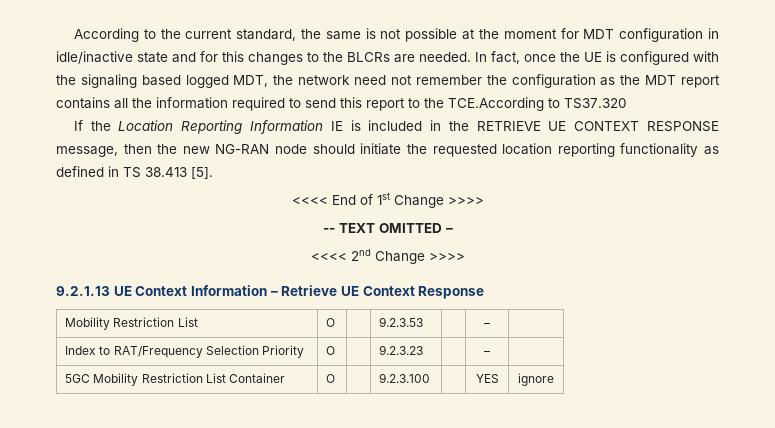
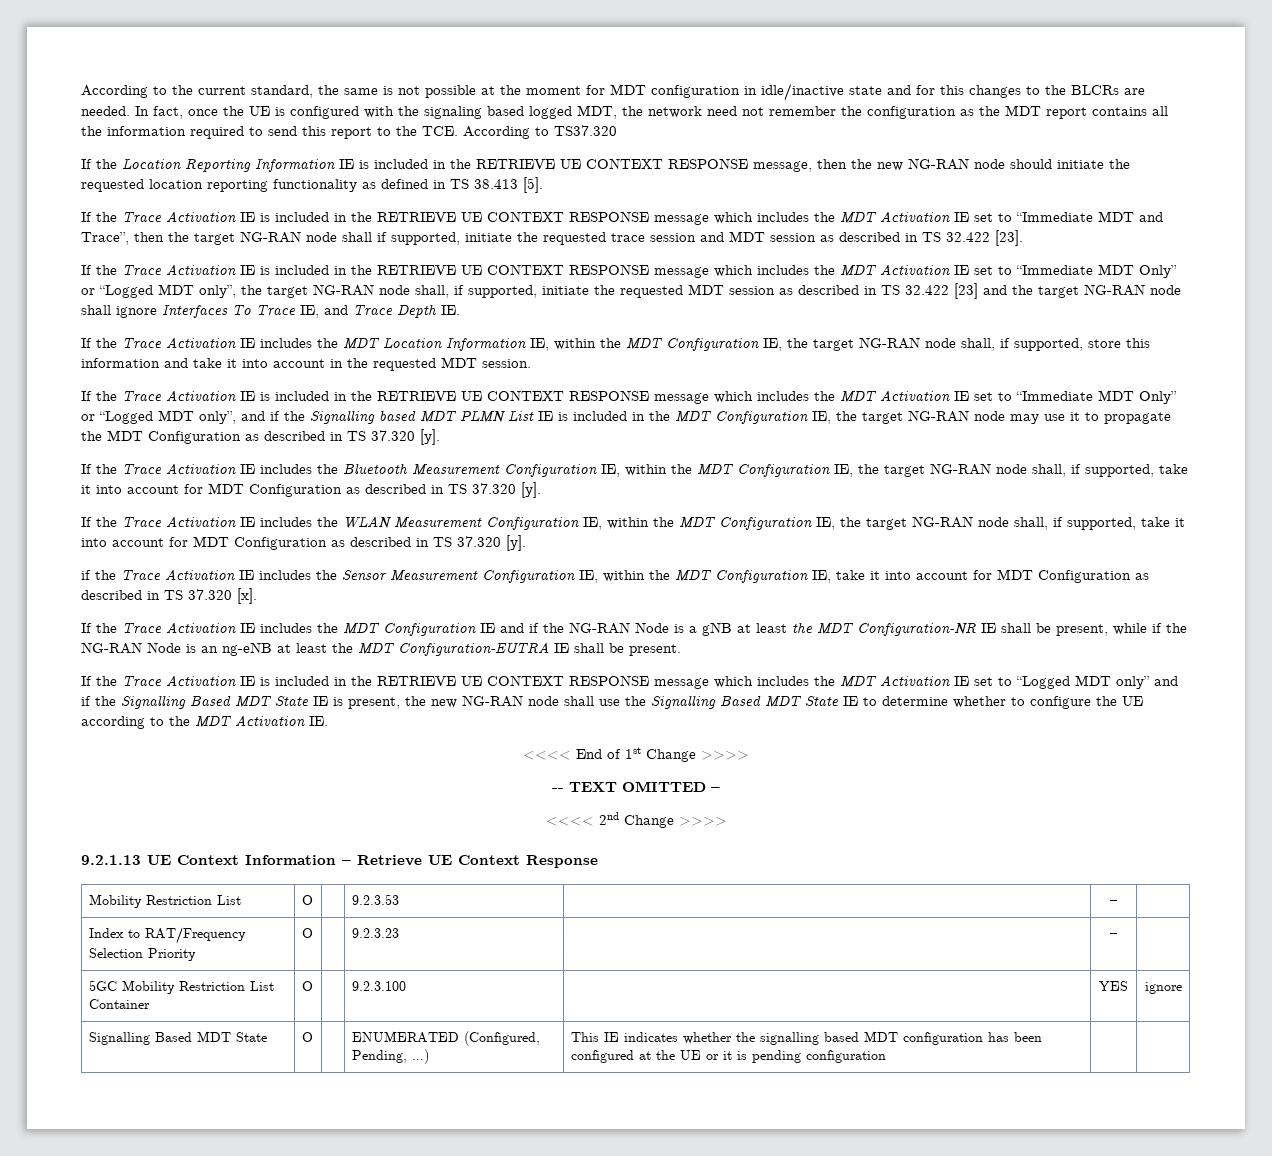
- In fact, once the UE is configured with the signaling based logged MDT, the network need not remember the configuration as the MDT report contains all the information required to send this report to the TCE.According to TS37.320
+ In fact, once the UE is configured with the signaling based logged MDT, the network need not remember the configuration as the MDT report contains all the information required to send this report to the TCE. According to TS37.320
+ If the Trace Activation IE is included in the RETRIEVE UE CONTEXT RESPONSE message which includes the MDT Activation IE set to “Immediate MDT and Trace”, then the target NG-RAN node shall if supported, initiate the requested trace session and MDT session as described in TS 32.422 [23].
+ If the Trace Activation IE is included in the RETRIEVE UE CONTEXT RESPONSE message which includes the MDT Activation IE set to “Immediate MDT Only” or “Logged MDT only”, the target NG-RAN node shall, if supported, initiate the requested MDT session as described in TS 32.422 [23] and the target NG-RAN node shall ignore Interfaces To Trace IE, and Trace Depth IE.
+ If the Trace Activation IE includes the MDT Location Information IE, within the MDT Configuration IE, the target NG-RAN node shall, if supported, store this information and take it into account in the requested MDT session.
+ If the Trace Activation IE is included in the RETRIEVE UE CONTEXT RESPONSE message which includes the MDT Activation IE set to “Immediate MDT Only” or “Logged MDT only”, and if the Signalling based MDT PLMN List IE is included in the MDT Configuration IE, the target NG-RAN node may use it to propagate the MDT Configuration as described in TS 37.320 [y].
+ If the Trace Activation IE includes the Bluetooth Measurement Configuration IE, within the MDT Configuration IE, the target NG-RAN node shall, if supported, take it into account for MDT Configuration as described in TS 37.320 [y].
+ If the Trace Activation IE includes the WLAN Measurement Configuration IE, within the MDT Configuration IE, the target NG-RAN node shall, if supported, take it into account for MDT Configuration as described in TS 37.320 [y].
+ if the Trace Activation IE includes the Sensor Measurement Configuration IE, within the MDT Configuration IE, take it into account for MDT Configuration as described in TS 37.320 [x].
+ If the Trace Activation IE includes the MDT Configuration IE and if the NG-RAN Node is a gNB at least the MDT Configuration-NR IE shall be present, while if the NG-RAN Node is an ng-eNB at least the MDT Configuration-EUTRA IE shall be present.
+ If the Trace Activation IE is included in the RETRIEVE UE CONTEXT RESPONSE message which includes the MDT Activation IE set to “Logged MDT only” and if the Signalling Based MDT State IE is present, the new NG-RAN node shall use the Signalling Based MDT State IE to determine whether to configure the UE according to the MDT Activation IE.
+ Signalling Based MDT State | O | | ENUMERATED (Configured, Pending, …) | This IE indicates whether the signalling based MDT configuration has been configured at the UE or it is pending configuration | |

